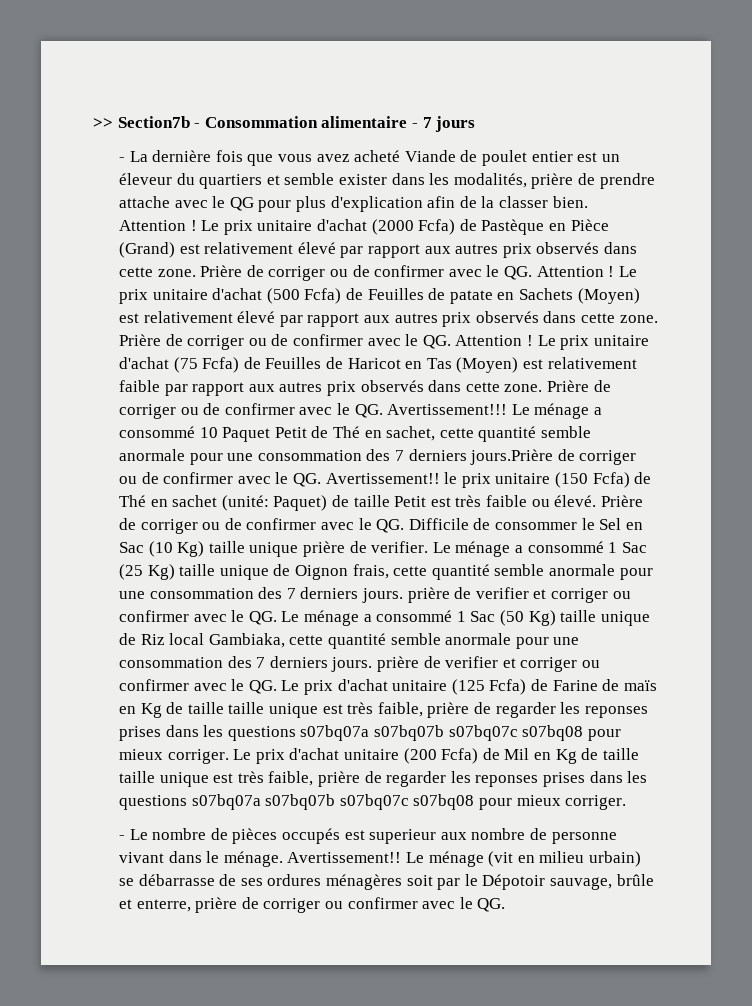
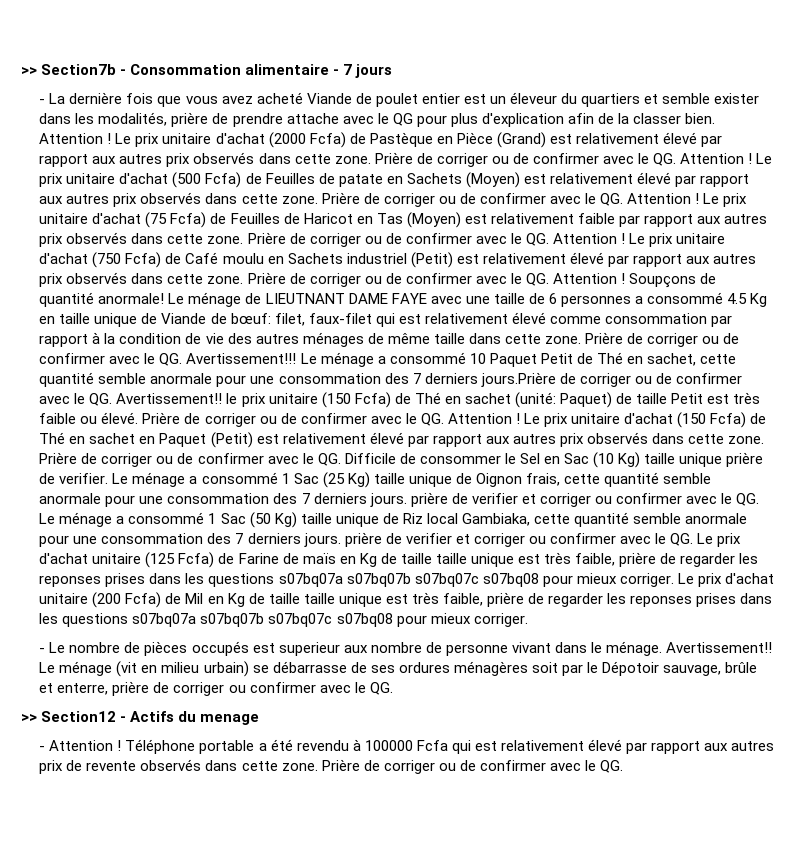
- Prière de corriger ou de confirmer avec le QG. Avertissement!!!
+ Prière de corriger ou de confirmer avec le QG. Attention ! Le prix unitaire d'achat (750 Fcfa) de Café moulu en Sachets industriel (Petit) est relativement élevé par rapport aux autres prix observés dans cette zone. Prière de corriger ou de confirmer avec le QG. Attention ! Soupçons de quantité anormale! Le ménage de LIEUTNANT DAME FAYE avec une taille de 6 personnes a consommé 4.5 Kg en taille unique de Viande de bœuf: filet, faux-filet qui est relativement élevé comme consommation par rapport à la condition de vie des autres ménages de même taille dans cette zone. Prière de corriger ou de confirmer avec le QG. Avertissement!!!
- Prière de corriger ou de confirmer avec le QG. Difficile de consommer le Sel en Sac (10 Kg) taille unique prière de verifier.
+ Prière de corriger ou de confirmer avec le QG. Attention ! Le prix unitaire d'achat (150 Fcfa) de Thé en sachet en Paquet (Petit) est relativement élevé par rapport aux autres prix observés dans cette zone. Prière de corriger ou de confirmer avec le QG. Difficile de consommer le Sel en Sac (10 Kg) taille unique prière de verifier.
+ >> Section12 - Actifs du menage
+ - Attention ! Téléphone portable a été revendu à 100000 Fcfa qui est relativement élevé par rapport aux autres prix de revente observés dans cette zone. Prière de corriger ou de confirmer avec le QG.

